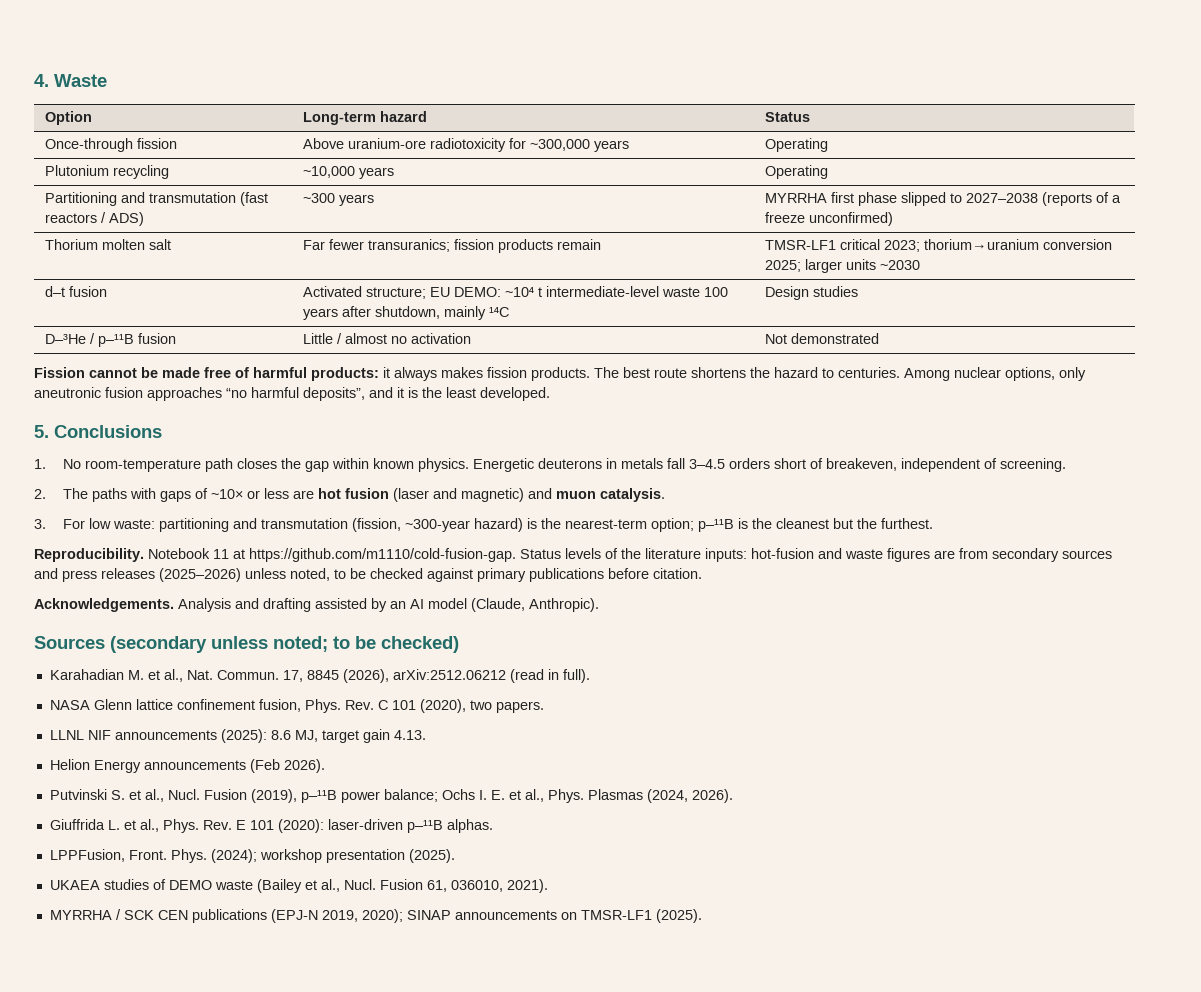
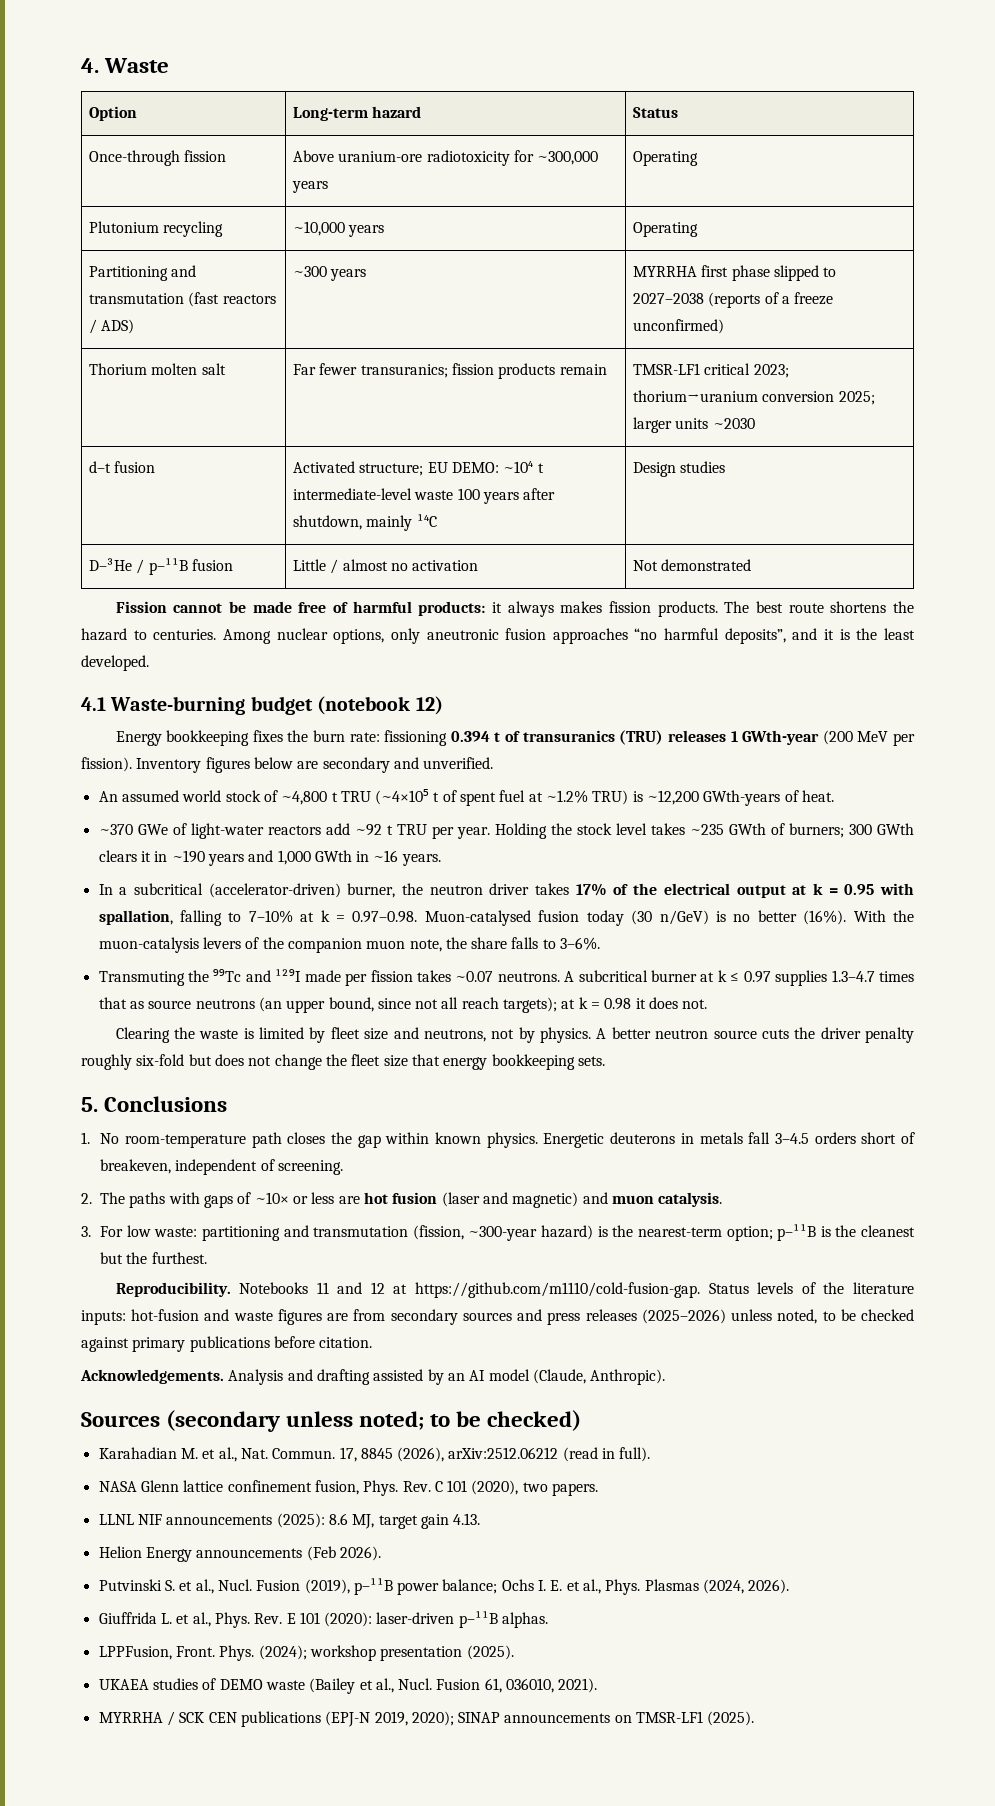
+ 4.1 Waste-burning budget (notebook 12)
+ Energy bookkeeping fixes the burn rate: fissioning 0.394 t of transuranics (TRU) releases 1 GWth-year (200 MeV per fission). Inventory figures below are secondary and unverified.
+ An assumed world stock of ~4,800 t TRU (~4×10⁵ t of spent fuel at ~1.2% TRU) is ~12,200 GWth-years of heat.
+ ~370 GWe of light-water reactors add ~92 t TRU per year. Holding the stock level takes ~235 GWth of burners; 300 GWth clears it in ~190 years and 1,000 GWth in ~16 years.
+ In a subcritical (accelerator-driven) burner, the neutron driver takes 17% of the electrical output at k = 0.95 with spallation, falling to 7–10% at k = 0.97–0.98. Muon-catalysed fusion today (30 n/GeV) is no better (16%). With the muon-catalysis levers of the companion muon note, the share falls to 3–6%.
+ Transmuting the ⁹⁹Tc and ¹²⁹I made per fission takes ~0.07 neutrons. A subcritical burner at k ≤ 0.97 supplies 1.3–4.7 times that as source neutrons (an upper bound, since not all reach targets); at k = 0.98 it does not.
+ Clearing the waste is limited by fleet size and neutrons, not by physics. A better neutron source cuts the driver penalty roughly six-fold but does not change the fleet size that energy bookkeeping sets.
- Notebook 11 at https://github.com/m1110/cold-fusion-gap. Status levels of the literature inputs: hot-fusion and waste figures are from secondary sources and press releases (2025–2026) unless noted, to be checked against primary publications before citation.
+ Notebooks 11 and 12 at https://github.com/m1110/cold-fusion-gap. Status levels of the literature inputs: hot-fusion and waste figures are from secondary sources and press releases (2025–2026) unless noted, to be checked against primary publications before citation.

